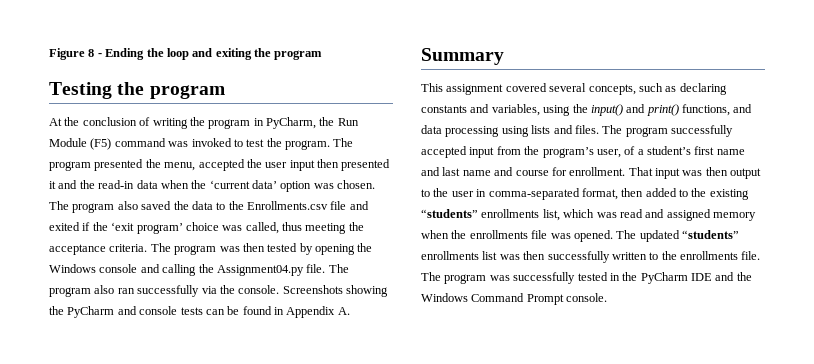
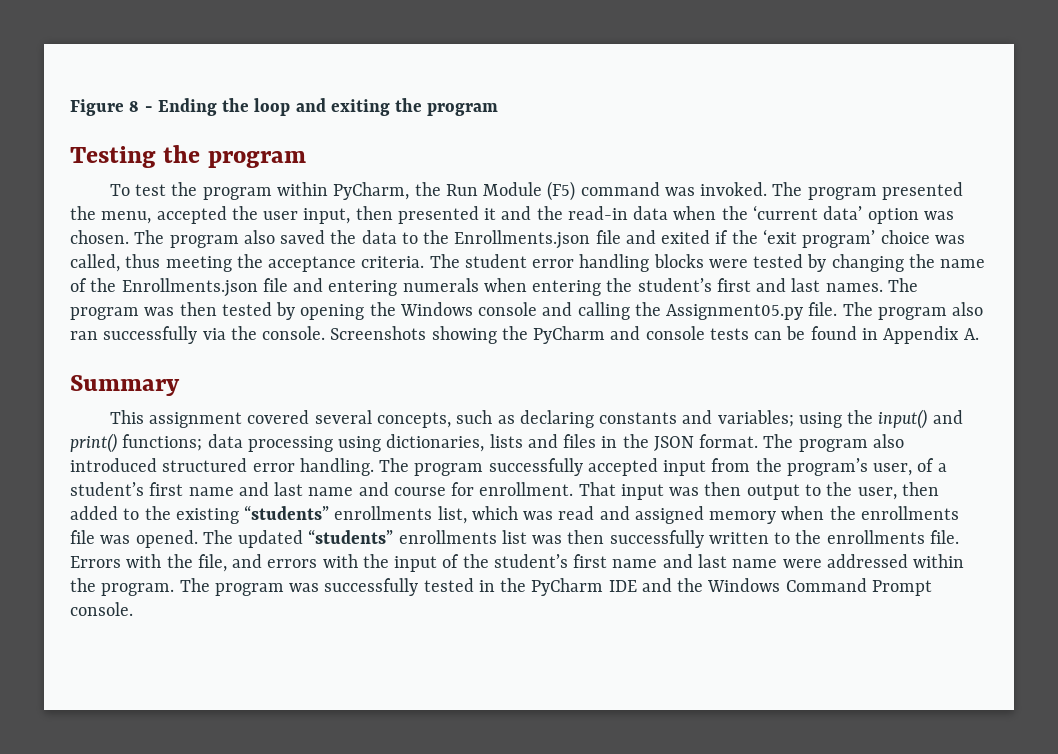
- At the conclusion of writing the program in PyCharm, the Run Module (F5) command was invoked to test the program.
+ To test the program within PyCharm, the Run Module (F5) command was invoked.
- The program presented the menu, accepted the user input then presented it and the read-in data when the ‘current data’ option was chosen.
+ The program presented the menu, accepted the user input, then presented it and the read-in data when the ‘current data’ option was chosen.
- The program also saved the data to the Enrollments.csv file and exited if the ‘exit program’ choice was called, thus meeting the acceptance criteria.
+ The program also saved the data to the Enrollments.json file and exited if the ‘exit program’ choice was called, thus meeting the acceptance criteria.
- The program was then tested by opening the Windows console and calling the Assignment04.py file.
+ The student error handling blocks were tested by changing the name of the Enrollments.json file and entering numerals when entering the student’s first and last names. The program was then tested by opening the Windows console and calling the Assignment05.py file.
- This assignment covered several concepts, such as declaring constants and variables, using the input() and print() functions, and data processing using lists and files.
+ This assignment covered several concepts, such as declaring constants and variables; using the input() and print() functions; data processing using dictionaries, lists and files in the JSON format. The program also introduced structured error handling.
- That input was then output to the user in comma-separated format, then added to the existing “students” enrollments list, which was read and assigned memory when the enrollments file was opened.
+ That input was then output to the user, then added to the existing “students” enrollments list, which was read and assigned memory when the enrollments file was opened.
+ Errors with the file, and errors with the input of the student’s first name and last name were addressed within the program.

